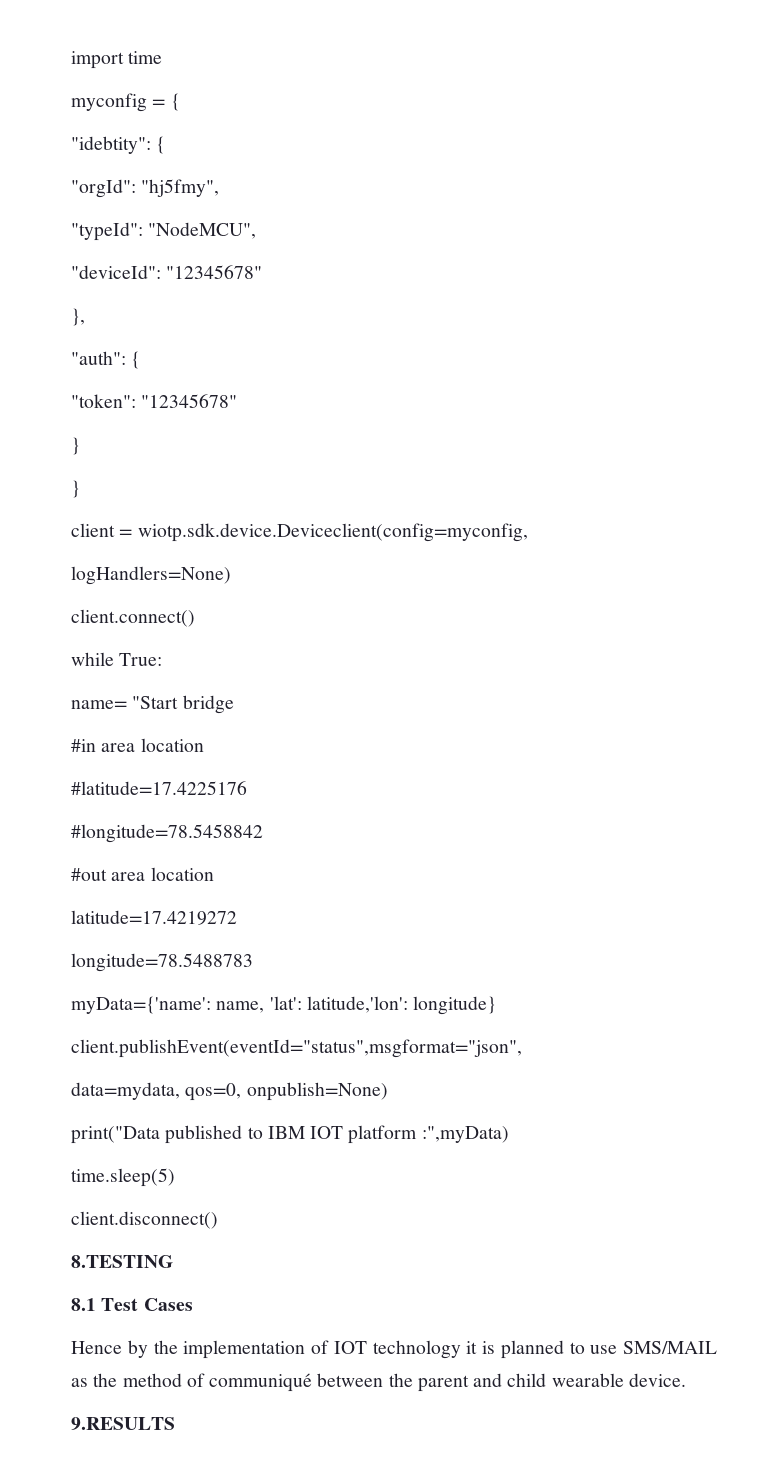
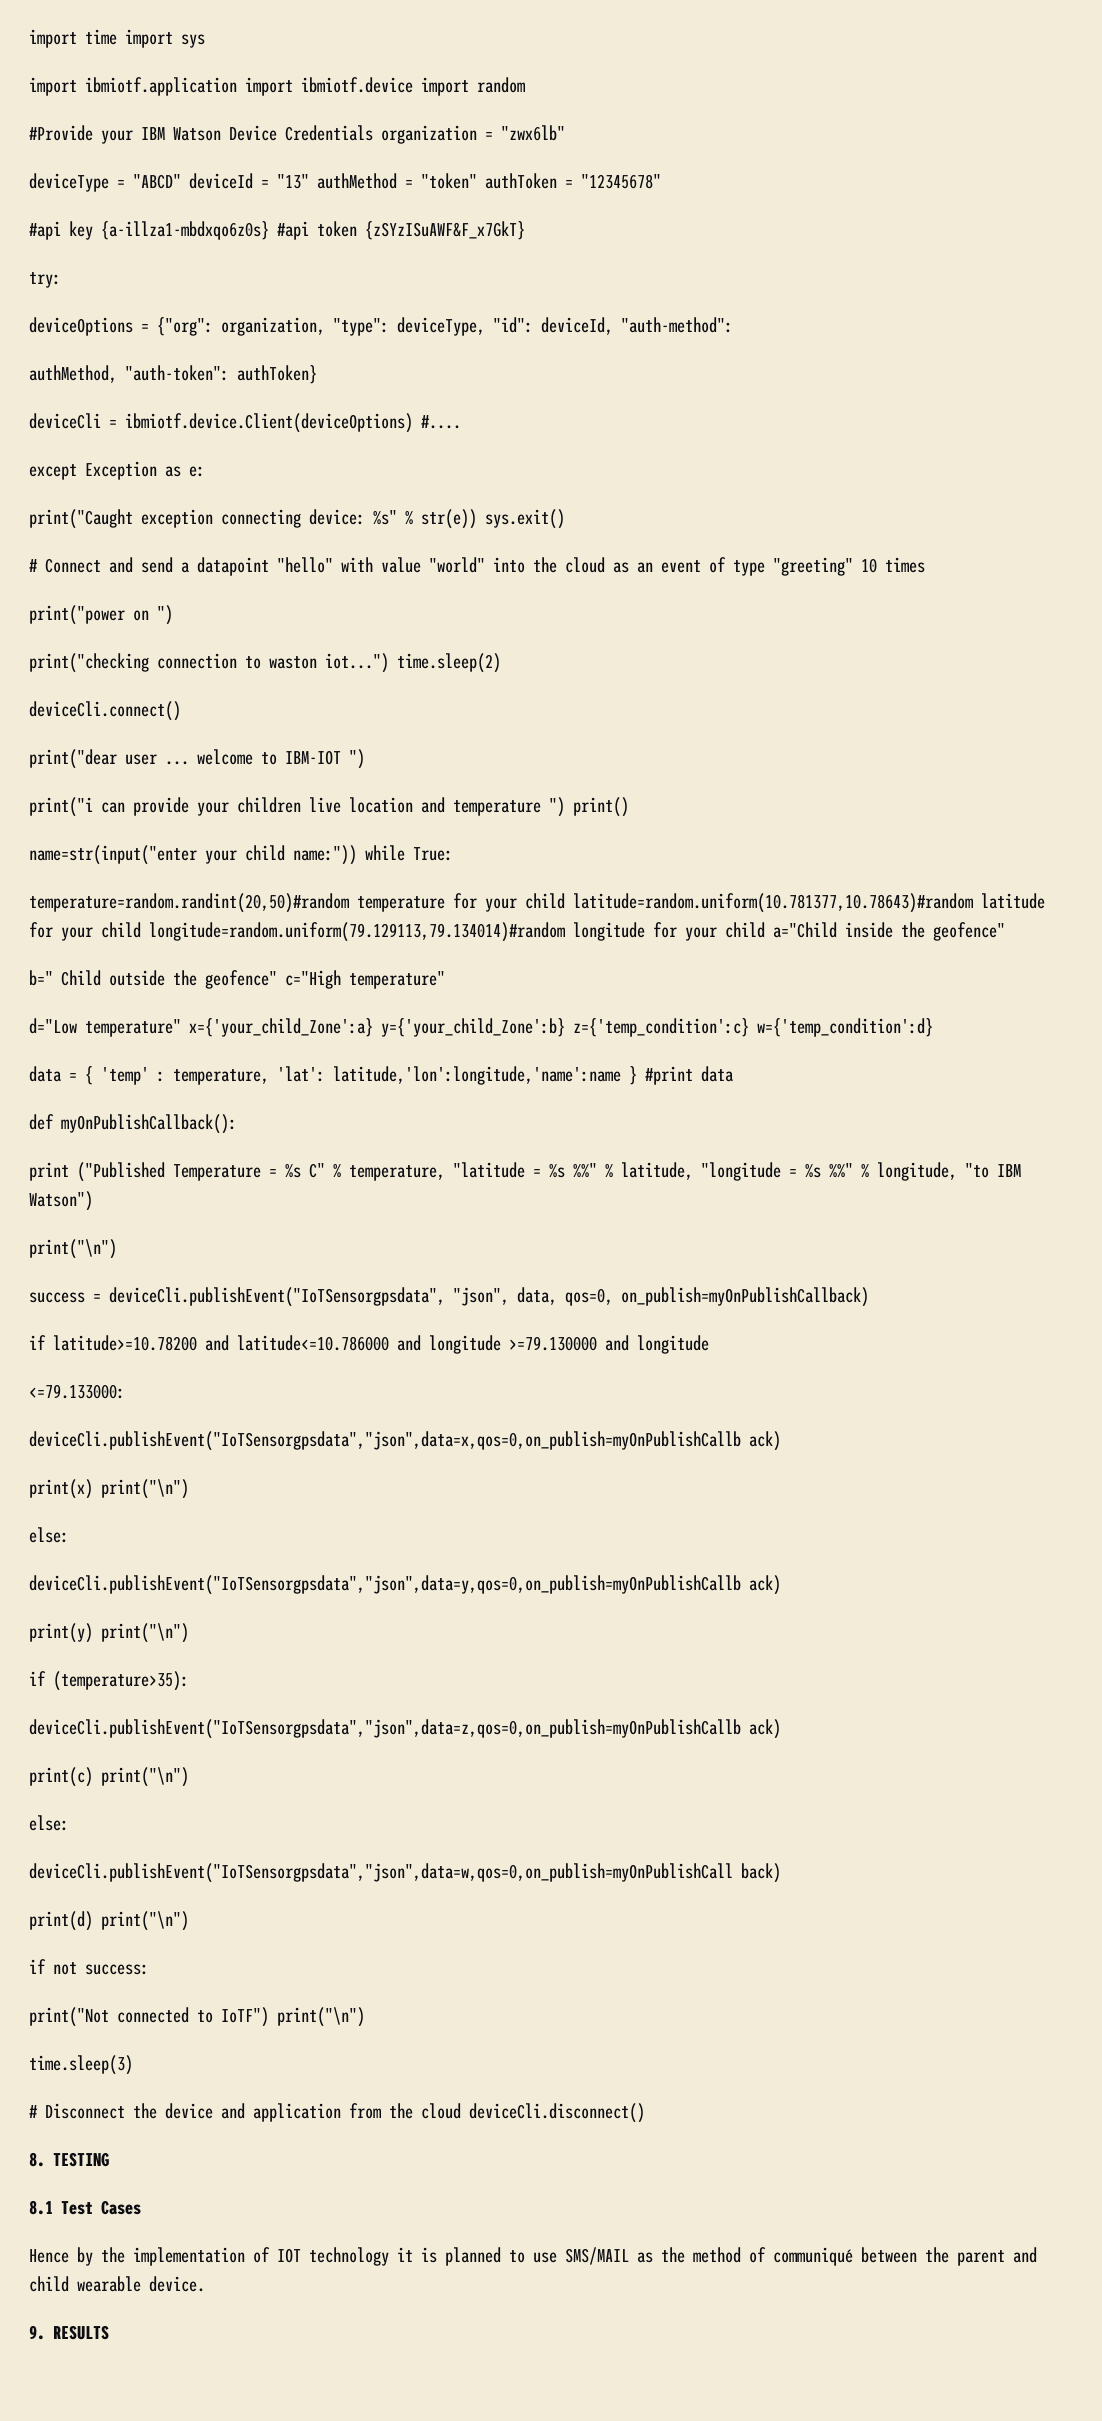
- import time
- myconfig = {
- "idebtity": {
- "orgId": "hj5fmy",
- "typeId": "NodeMCU",
- "deviceId": "12345678"
- },
- "auth": {
- "token": "12345678"
- }
- }
- client = wiotp.sdk.device.Deviceclient(config=myconfig,
- logHandlers=None)
- client.connect()
- while True:
- name= "Start bridge
- #in area location
- #latitude=17.4225176
- #longitude=78.5458842
- #out area location
- latitude=17.4219272
- longitude=78.5488783
- myData={'name': name, 'lat': latitude,'lon': longitude}
- client.publishEvent(eventId="status",msgformat="json",
- data=mydata, qos=0, onpublish=None)
- print("Data published to IBM IOT platform :",myData)
- time.sleep(5)
- client.disconnect()
- 8.TESTING
+ import time import sys
+ import ibmiotf.application import ibmiotf.device import random
+ #Provide your IBM Watson Device Credentials organization = "zwx6lb"
+ deviceType = "ABCD" deviceId = "13" authMethod = "token" authToken = "12345678"
+ #api key {a-illza1-mbdxqo6z0s} #api token {zSYzISuAWF&F_x7GkT}
+ try:
+ deviceOptions = {"org": organization, "type": deviceType, "id": deviceId, "auth-method":
+ authMethod, "auth-token": authToken}
+ deviceCli = ibmiotf.device.Client(deviceOptions) #....
+ except Exception as e:
+ print("Caught exception connecting device: %s" % str(e)) sys.exit()
+ # Connect and send a datapoint "hello" with value "world" into the cloud as an event of type "greeting" 10 times
+ print("power on ")
+ print("checking connection to waston iot...") time.sleep(2)
+ deviceCli.connect()
+ print("dear user ... welcome to IBM-IOT ")
+ print("i can provide your children live location and temperature ") print()
+ name=str(input("enter your child name:")) while True:
+ temperature=random.randint(20,50)#random temperature for your child latitude=random.uniform(10.781377,10.78643)#random latitude for your child longitude=random.uniform(79.129113,79.134014)#random longitude for your child a="Child inside the geofence"
+ b=" Child outside the geofence" c="High temperature"
+ d="Low temperature" x={'your_child_Zone':a} y={'your_child_Zone':b} z={'temp_condition':c} w={'temp_condition':d}
+ data = { 'temp' : temperature, 'lat': latitude,'lon':longitude,'name':name } #print data
+ def myOnPublishCallback():
+ print ("Published Temperature = %s C" % temperature, "latitude = %s %%" % latitude, "longitude = %s %%" % longitude, "to IBM Watson")
+ print("\n")
+ success = deviceCli.publishEvent("IoTSensorgpsdata", "json", data, qos=0, on_publish=myOnPublishCallback)
+ if latitude>=10.78200 and latitude<=10.786000 and longitude >=79.130000 and longitude
+ <=79.133000:
+ deviceCli.publishEvent("IoTSensorgpsdata","json",data=x,qos=0,on_publish=myOnPublishCallb ack)
+ print(x) print("\n")
+ else:
+ deviceCli.publishEvent("IoTSensorgpsdata","json",data=y,qos=0,on_publish=myOnPublishCallb ack)
+ print(y) print("\n")
+ if (temperature>35):
+ deviceCli.publishEvent("IoTSensorgpsdata","json",data=z,qos=0,on_publish=myOnPublishCallb ack)
+ print(c) print("\n")
+ else:
+ deviceCli.publishEvent("IoTSensorgpsdata","json",data=w,qos=0,on_publish=myOnPublishCall back)
+ print(d) print("\n")
+ if not success:
+ print("Not connected to IoTF") print("\n")
+ time.sleep(3)
+ # Disconnect the device and application from the cloud deviceCli.disconnect()
+ 8. TESTING
- 9.RESULTS
+ 9. RESULTS

